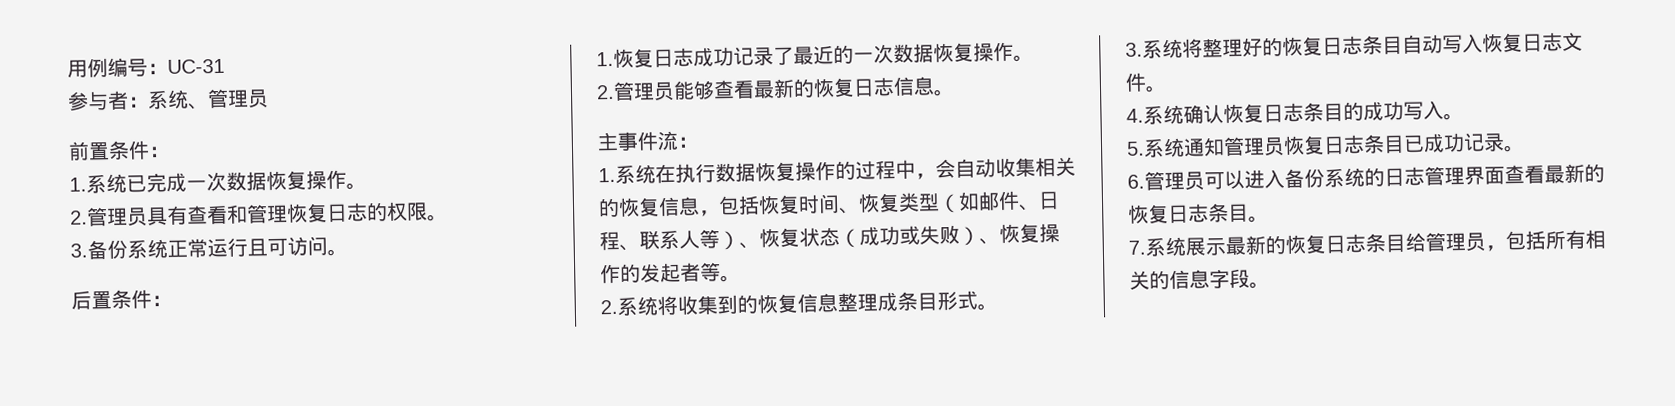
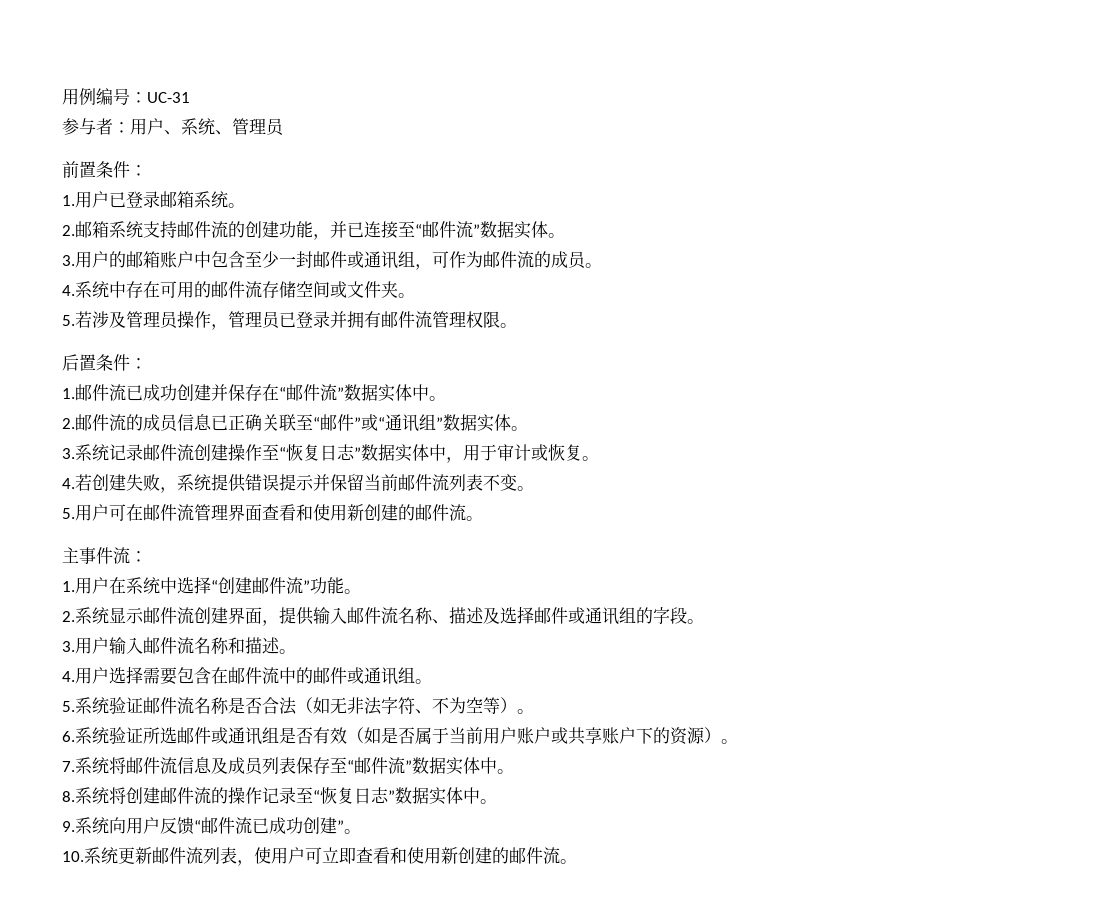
- 参与者：系统、管理员
+ 参与者：用户、系统、管理员
- 1.系统已完成一次数据恢复操作。
- 2.管理员具有查看和管理恢复日志的权限。
- 3.备份系统正常运行且可访问。
+ 1.用户已登录邮箱系统。
+ 2.邮箱系统支持邮件流的创建功能，并已连接至“邮件流”数据实体。
+ 3.用户的邮箱账户中包含至少一封邮件或通讯组，可作为邮件流的成员。
+ 4.系统中存在可用的邮件流存储空间或文件夹。
+ 5.若涉及管理员操作，管理员已登录并拥有邮件流管理权限。
  后置条件：
- 1.恢复日志成功记录了最近的一次数据恢复操作。
- 2.管理员能够查看最新的恢复日志信息。
+ 1.邮件流已成功创建并保存在“邮件流”数据实体中。
+ 2.邮件流的成员信息已正确关联至“邮件”或“通讯组”数据实体。
+ 3.系统记录邮件流创建操作至“恢复日志”数据实体中，用于审计或恢复。
+ 4.若创建失败，系统提供错误提示并保留当前邮件流列表不变。
+ 5.用户可在邮件流管理界面查看和使用新创建的邮件流。
  主事件流：
- 1.系统在执行数据恢复操作的过程中，会自动收集相关的恢复信息，包括恢复时间、恢复类型（如邮件、日程、联系人等）、恢复状态（成功或失败）、恢复操作的发起者等。
- 2.系统将收集到的恢复信息整理成条目形式。
- 3.系统将整理好的恢复日志条目自动写入恢复日志文件。
- 4.系统确认恢复日志条目的成功写入。
- 5.系统通知管理员恢复日志条目已成功记录。
- 6.管理员可以进入备份系统的日志管理界面查看最新的恢复日志条目。
- 7.系统展示最新的恢复日志条目给管理员，包括所有相关的信息字段。
+ 1.用户在系统中选择“创建邮件流”功能。
+ 2.系统显示邮件流创建界面，提供输入邮件流名称、描述及选择邮件或通讯组的字段。
+ 3.用户输入邮件流名称和描述。
+ 4.用户选择需要包含在邮件流中的邮件或通讯组。
+ 5.系统验证邮件流名称是否合法（如无非法字符、不为空等）。
+ 6.系统验证所选邮件或通讯组是否有效（如是否属于当前用户账户或共享账户下的资源）。
+ 7.系统将邮件流信息及成员列表保存至“邮件流”数据实体中。
+ 8.系统将创建邮件流的操作记录至“恢复日志”数据实体中。
+ 9.系统向用户反馈“邮件流已成功创建”。
+ 10.系统更新邮件流列表，使用户可立即查看和使用新创建的邮件流。

